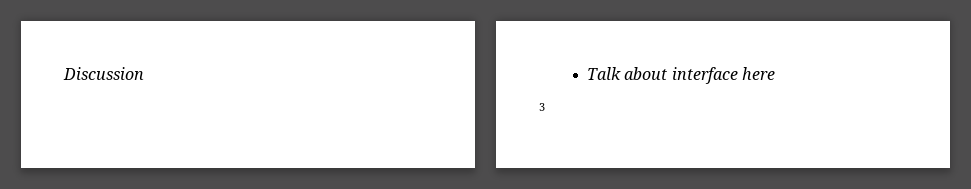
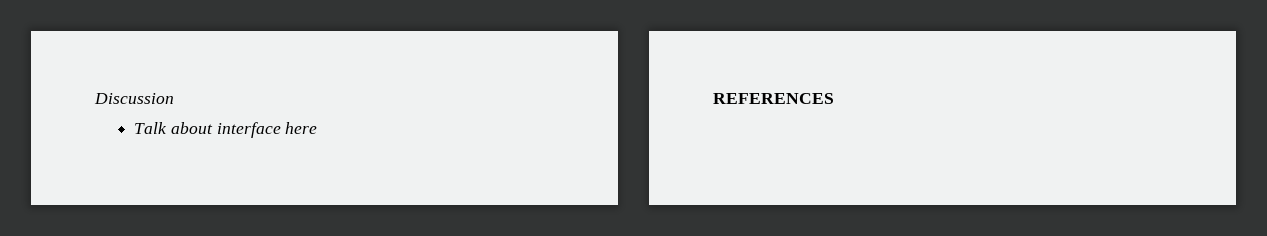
- 3
+ REFERENCES

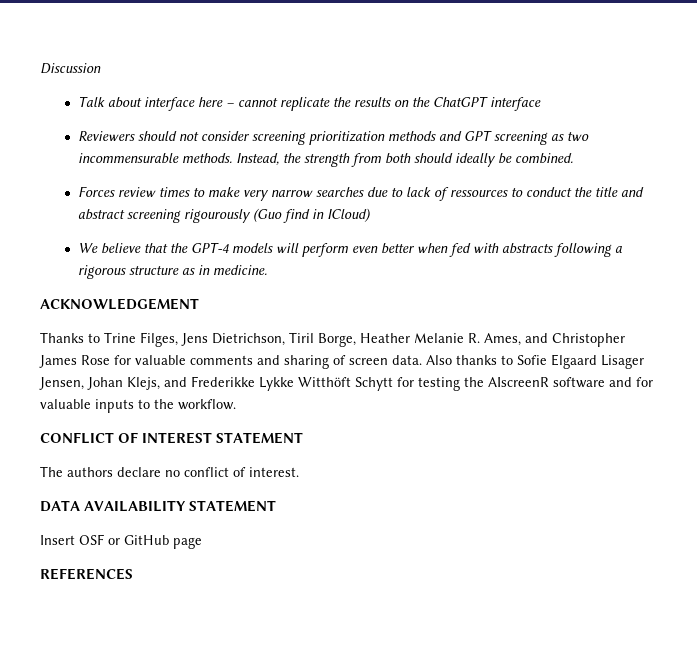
- Talk about interface here
+ Talk about interface here – cannot replicate the results on the ChatGPT interface
+ Reviewers should not consider screening prioritization methods and GPT screening as two incommensurable methods. Instead, the strength from both should ideally be combined.
+ Forces review times to make very narrow searches due to lack of ressources to conduct the title and abstract screening rigourously (Guo find in ICloud)
+ We believe that the GPT-4 models will perform even better when fed with abstracts following a rigorous structure as in medicine.
+ ACKNOWLEDGEMENT
+ Thanks to Trine Filges, Jens Dietrichson, Tiril Borge, Heather Melanie R. Ames, and Christopher James Rose for valuable comments and sharing of screen data. Also thanks to Sofie Elgaard Lisager Jensen, Johan Klejs, and Frederikke Lykke Witthöft Schytt for testing the AIscreenR software and for valuable inputs to the workflow.
+ CONFLICT OF INTEREST STATEMENT
+ The authors declare no conflict of interest.
+ DATA AVAILABILITY STATEMENT
+ Insert OSF or GitHub page

